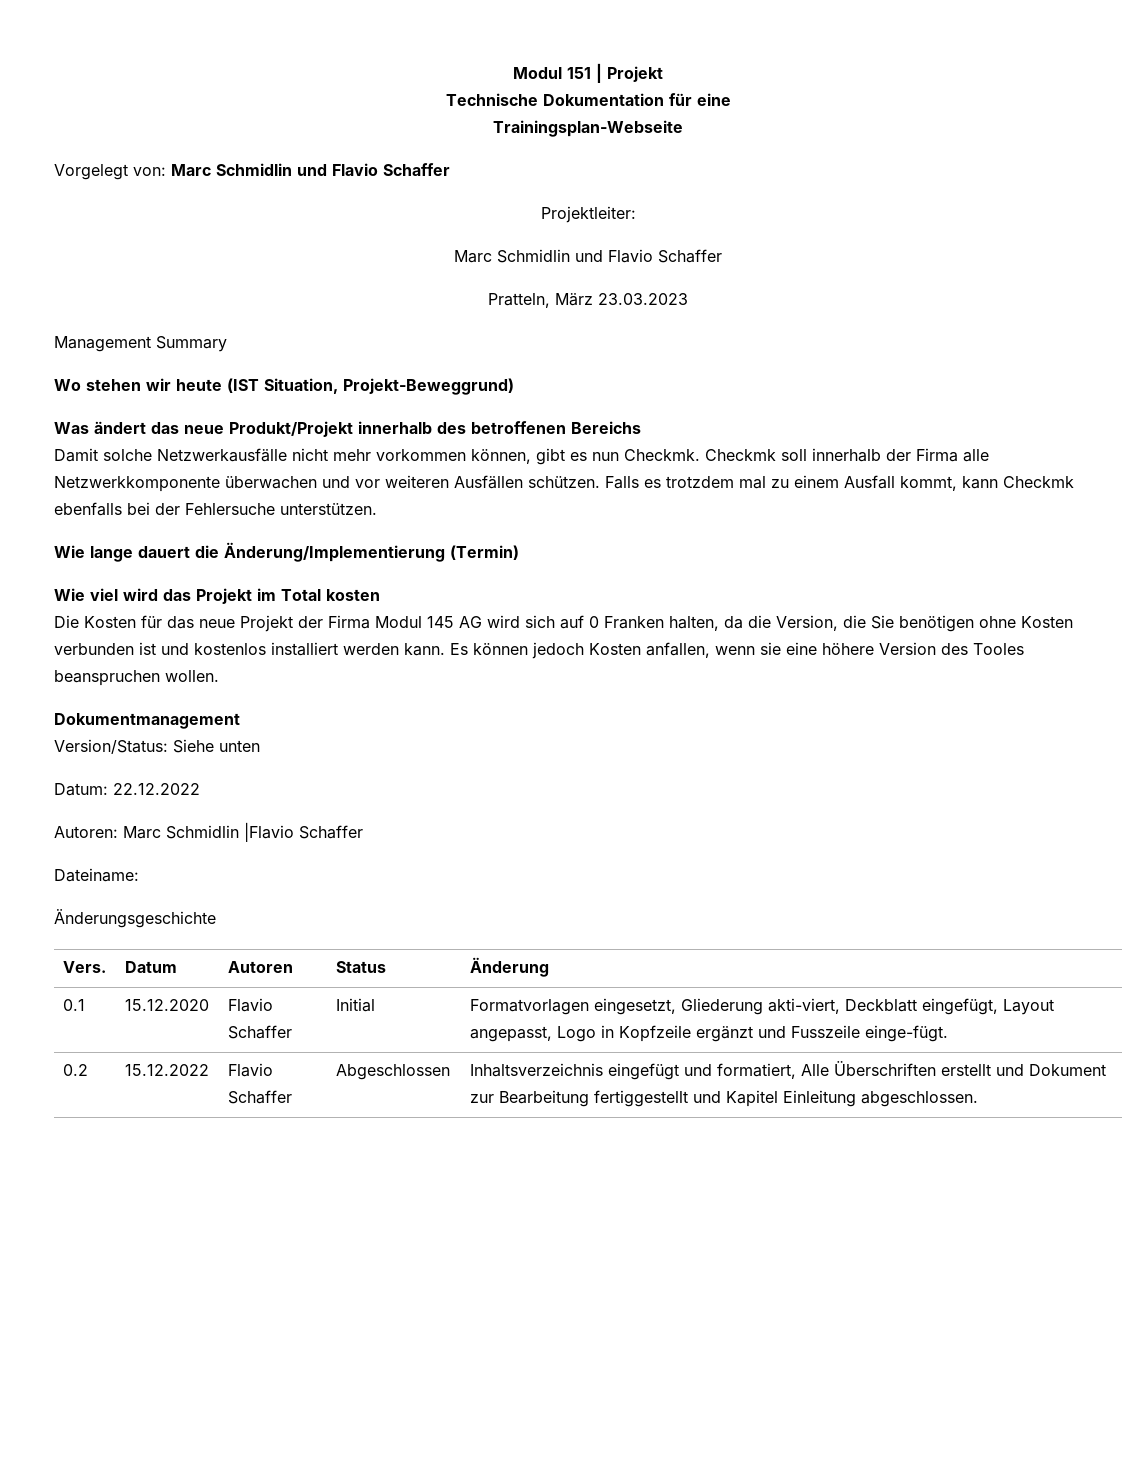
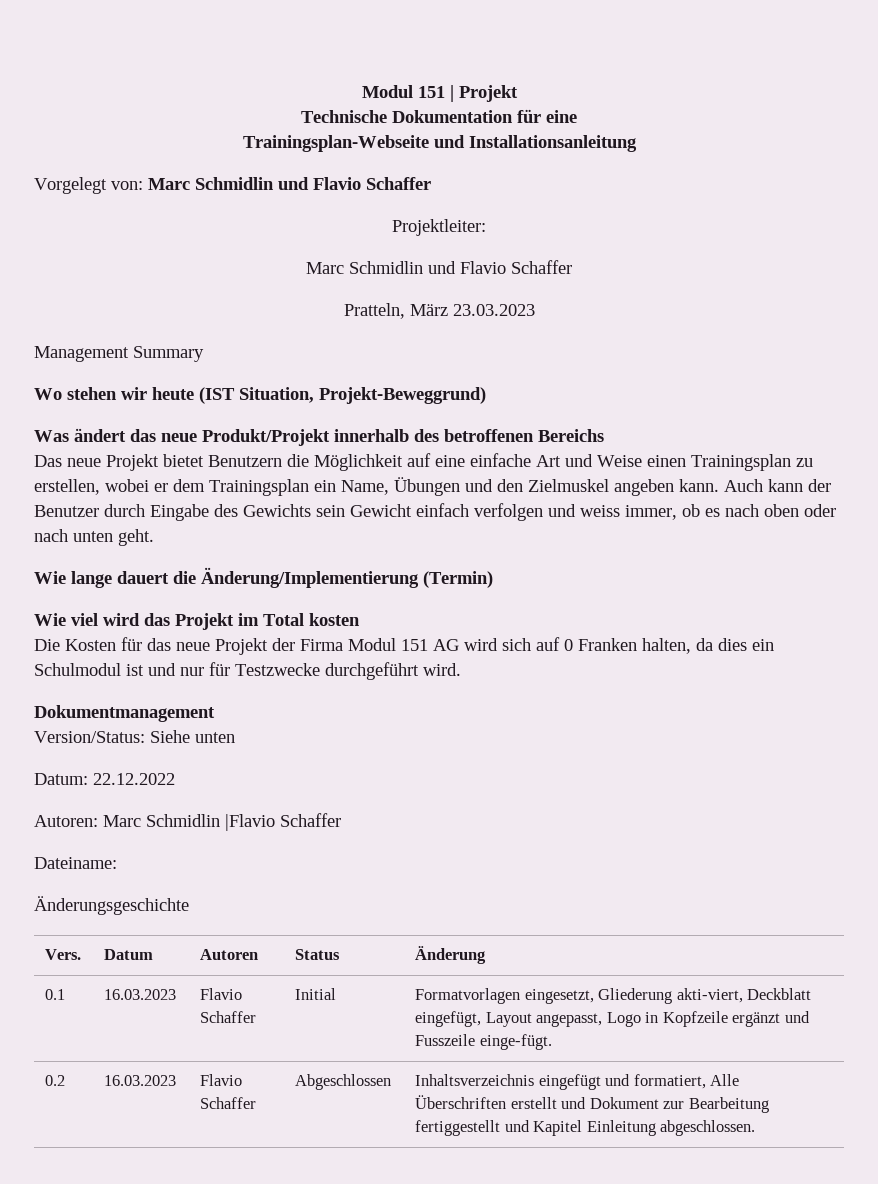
- Trainingsplan-Webseite
+ Trainingsplan-Webseite und Installationsanleitung
- Damit solche Netzwerkausfälle nicht mehr vorkommen können, gibt es nun Checkmk. Checkmk soll innerhalb der Firma alle Netzwerkkomponente überwachen und vor weiteren Ausfällen schützen. Falls es trotzdem mal zu einem Ausfall kommt, kann Checkmk ebenfalls bei der Fehlersuche unterstützen.
+ Das neue Projekt bietet Benutzern die Möglichkeit auf eine einfache Art und Weise einen Trainingsplan zu erstellen, wobei er dem Trainingsplan ein Name, Übungen und den Zielmuskel angeben kann. Auch kann der Benutzer durch Eingabe des Gewichts sein Gewicht einfach verfolgen und weiss immer, ob es nach oben oder nach unten geht.
- Die Kosten für das neue Projekt der Firma Modul 145 AG wird sich auf 0 Franken halten, da die Version, die Sie benötigen ohne Kosten verbunden ist und kostenlos installiert werden kann. Es können jedoch Kosten anfallen, wenn sie eine höhere Version des Tooles beanspruchen wollen.
+ Die Kosten für das neue Projekt der Firma Modul 151 AG wird sich auf 0 Franken halten, da dies ein Schulmodul ist und nur für Testzwecke durchgeführt wird.
- 0.1 | 15.12.2020 | Flavio Schaffer | Initial | Formatvorlagen eingesetzt, Gliederung akti-viert, Deckblatt eingefügt, Layout angepasst, Logo in Kopfzeile ergänzt und Fusszeile einge-fügt.
+ 0.1 | 16.03.2023 | Flavio Schaffer | Initial | Formatvorlagen eingesetzt, Gliederung akti-viert, Deckblatt eingefügt, Layout angepasst, Logo in Kopfzeile ergänzt und Fusszeile einge-fügt.
- 0.2 | 15.12.2022 | Flavio Schaffer | Abgeschlossen | Inhaltsverzeichnis eingefügt und formatiert, Alle Überschriften erstellt und Dokument zur Bearbeitung fertiggestellt und Kapitel Einleitung abgeschlossen.
+ 0.2 | 16.03.2023 | Flavio Schaffer | Abgeschlossen | Inhaltsverzeichnis eingefügt und formatiert, Alle Überschriften erstellt und Dokument zur Bearbeitung fertiggestellt und Kapitel Einleitung abgeschlossen.

